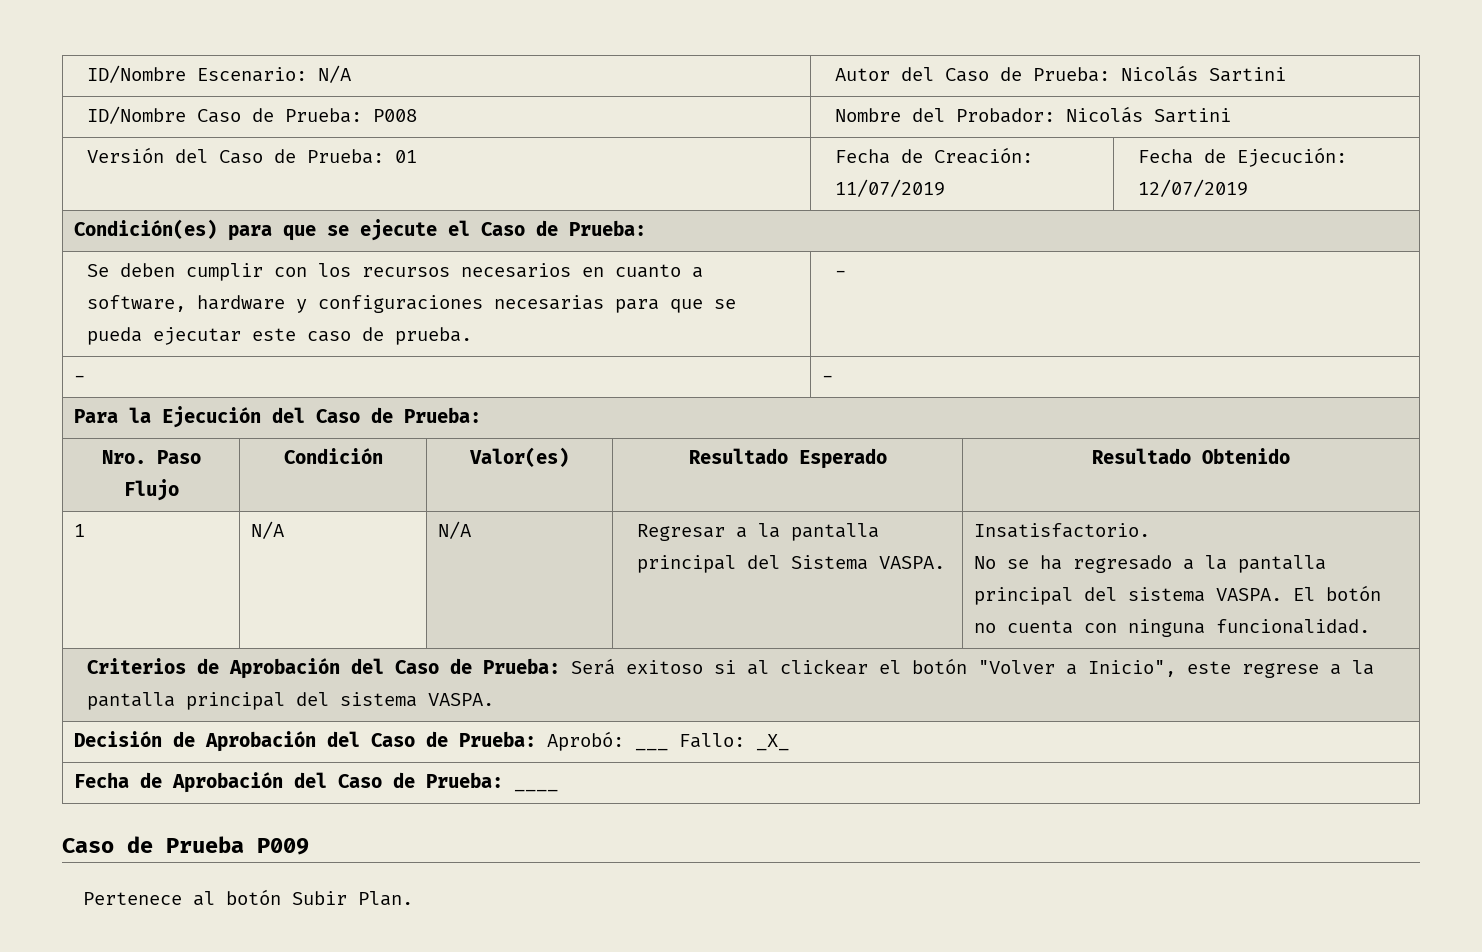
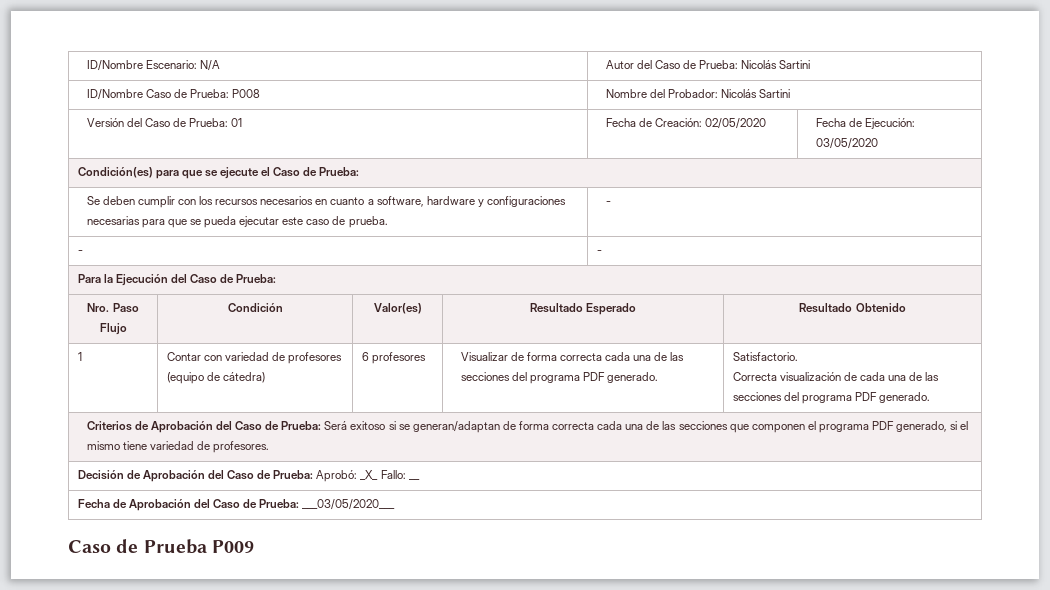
- Versión del Caso de Prueba: 01 | Fecha de Creación: 11/07/2019 | Fecha de Ejecución: 12/07/2019
+ Versión del Caso de Prueba: 01 | Fecha de Creación: 02/05/2020 | Fecha de Ejecución: 03/05/2020
- 1 | N/A | N/A | Regresar a la pantalla principal del Sistema VASPA. | Insatisfactorio.
- No se ha regresado a la pantalla principal del sistema VASPA. El botón no cuenta con ninguna funcionalidad.
+ 1 | Contar con variedad de profesores (equipo de cátedra) | 6 profesores | Visualizar de forma correcta cada una de las secciones del programa PDF generado. | Satisfactorio.
+ Correcta visualización de cada una de las secciones del programa PDF generado.
- Criterios de Aprobación del Caso de Prueba: Será exitoso si al clickear el botón "Volver a Inicio", este regrese a la pantalla principal del sistema VASPA.
+ Criterios de Aprobación del Caso de Prueba: Será exitoso si se generan/adaptan de forma correcta cada una de las secciones que componen el programa PDF generado, si el mismo tiene variedad de profesores.
- Decisión de Aprobación del Caso de Prueba: Aprobó: ___ Fallo: _X_
+ Decisión de Aprobación del Caso de Prueba: Aprobó: _X_ Fallo: __
- Fecha de Aprobación del Caso de Prueba: ____
+ Fecha de Aprobación del Caso de Prueba: ___03/05/2020___
- Pertenece al botón Subir Plan.

